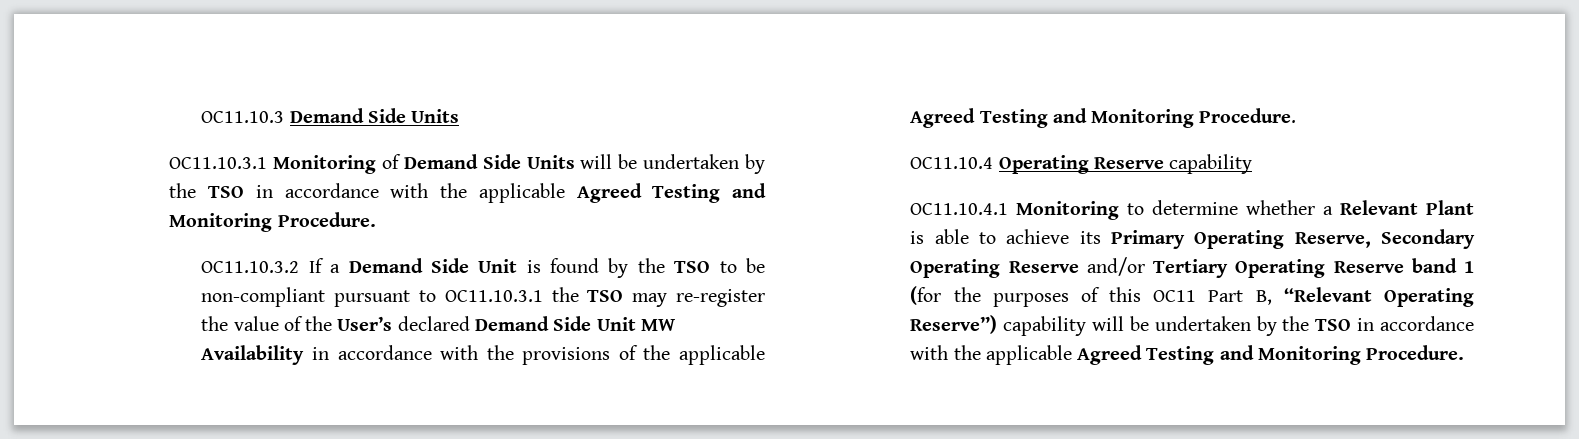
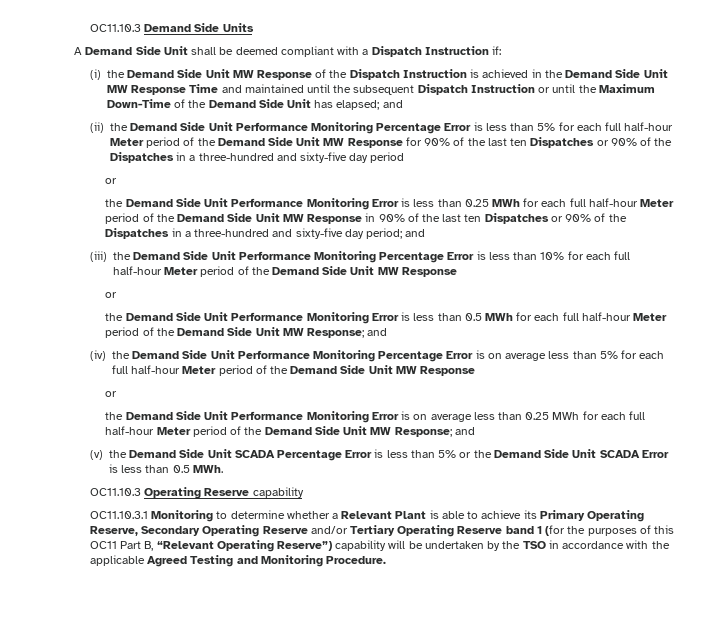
- OC11.10.3.1 Monitoring of Demand Side Units will be undertaken by the TSO in accordance with the applicable Agreed Testing and Monitoring Procedure.
- OC11.10.3.2 If a Demand Side Unit is found by the TSO to be non-compliant pursuant to OC11.10.3.1 the TSO may re-register the value of the User’s declared Demand Side Unit MW Availability in accordance with the provisions of the applicable Agreed Testing and Monitoring Procedure.
- OC11.10.4 Operating Reserve capability
+ A Demand Side Unit shall be deemed compliant with a Dispatch Instruction if:
+ (i) the Demand Side Unit MW Response of the Dispatch Instruction is achieved in the Demand Side Unit MW Response Time and maintained until the subsequent Dispatch Instruction or until the Maximum Down-Time of the Demand Side Unit has elapsed; and
+ (ii) the Demand Side Unit Performance Monitoring Percentage Error is less than 5% for each full half-hour Meter period of the Demand Side Unit MW Response for 90% of the last ten Dispatches or 90% of the Dispatches in a three-hundred and sixty-five day period
+ or
+ the Demand Side Unit Performance Monitoring Error is less than 0.25 MWh for each full half-hour Meter period of the Demand Side Unit MW Response in 90% of the last ten Dispatches or 90% of the Dispatches in a three-hundred and sixty-five day period; and
+ (iii) the Demand Side Unit Performance Monitoring Percentage Error is less than 10% for each full half-hour Meter period of the Demand Side Unit MW Response
+ or
+ the Demand Side Unit Performance Monitoring Error is less than 0.5 MWh for each full half-hour Meter period of the Demand Side Unit MW Response; and
+ (iv) the Demand Side Unit Performance Monitoring Percentage Error is on average less than 5% for each full half-hour Meter period of the Demand Side Unit MW Response
+ or
+ the Demand Side Unit Performance Monitoring Error is on average less than 0.25 MWh for each full half-hour Meter period of the Demand Side Unit MW Response; and
+ (v) the Demand Side Unit SCADA Percentage Error is less than 5% or the Demand Side Unit SCADA Error is less than 0.5 MWh.
+ OC11.10.3 Operating Reserve capability
- OC11.10.4.1 Monitoring to determine whether a Relevant Plant is able to achieve its Primary Operating Reserve, Secondary Operating Reserve and/or Tertiary Operating Reserve band 1 (for the purposes of this OC11 Part B, “Relevant Operating Reserve”) capability will be undertaken by the TSO in accordance with the applicable Agreed Testing and Monitoring Procedure.
+ OC11.10.3.1 Monitoring to determine whether a Relevant Plant is able to achieve its Primary Operating Reserve, Secondary Operating Reserve and/or Tertiary Operating Reserve band 1 (for the purposes of this OC11 Part B, “Relevant Operating Reserve”) capability will be undertaken by the TSO in accordance with the applicable Agreed Testing and Monitoring Procedure.

